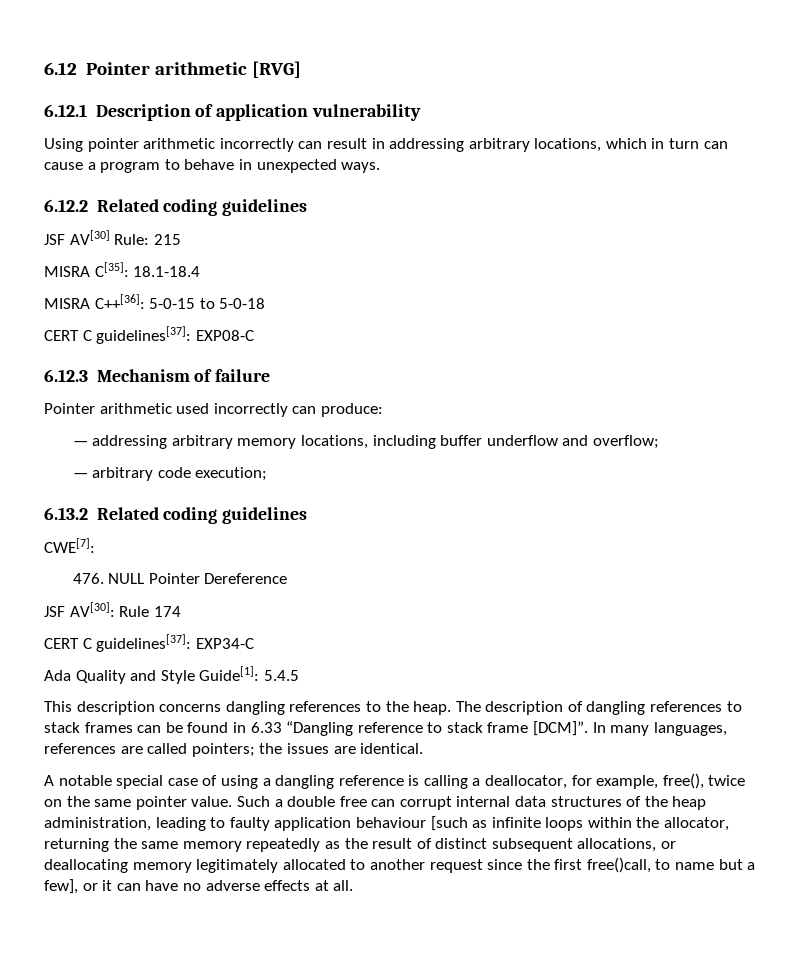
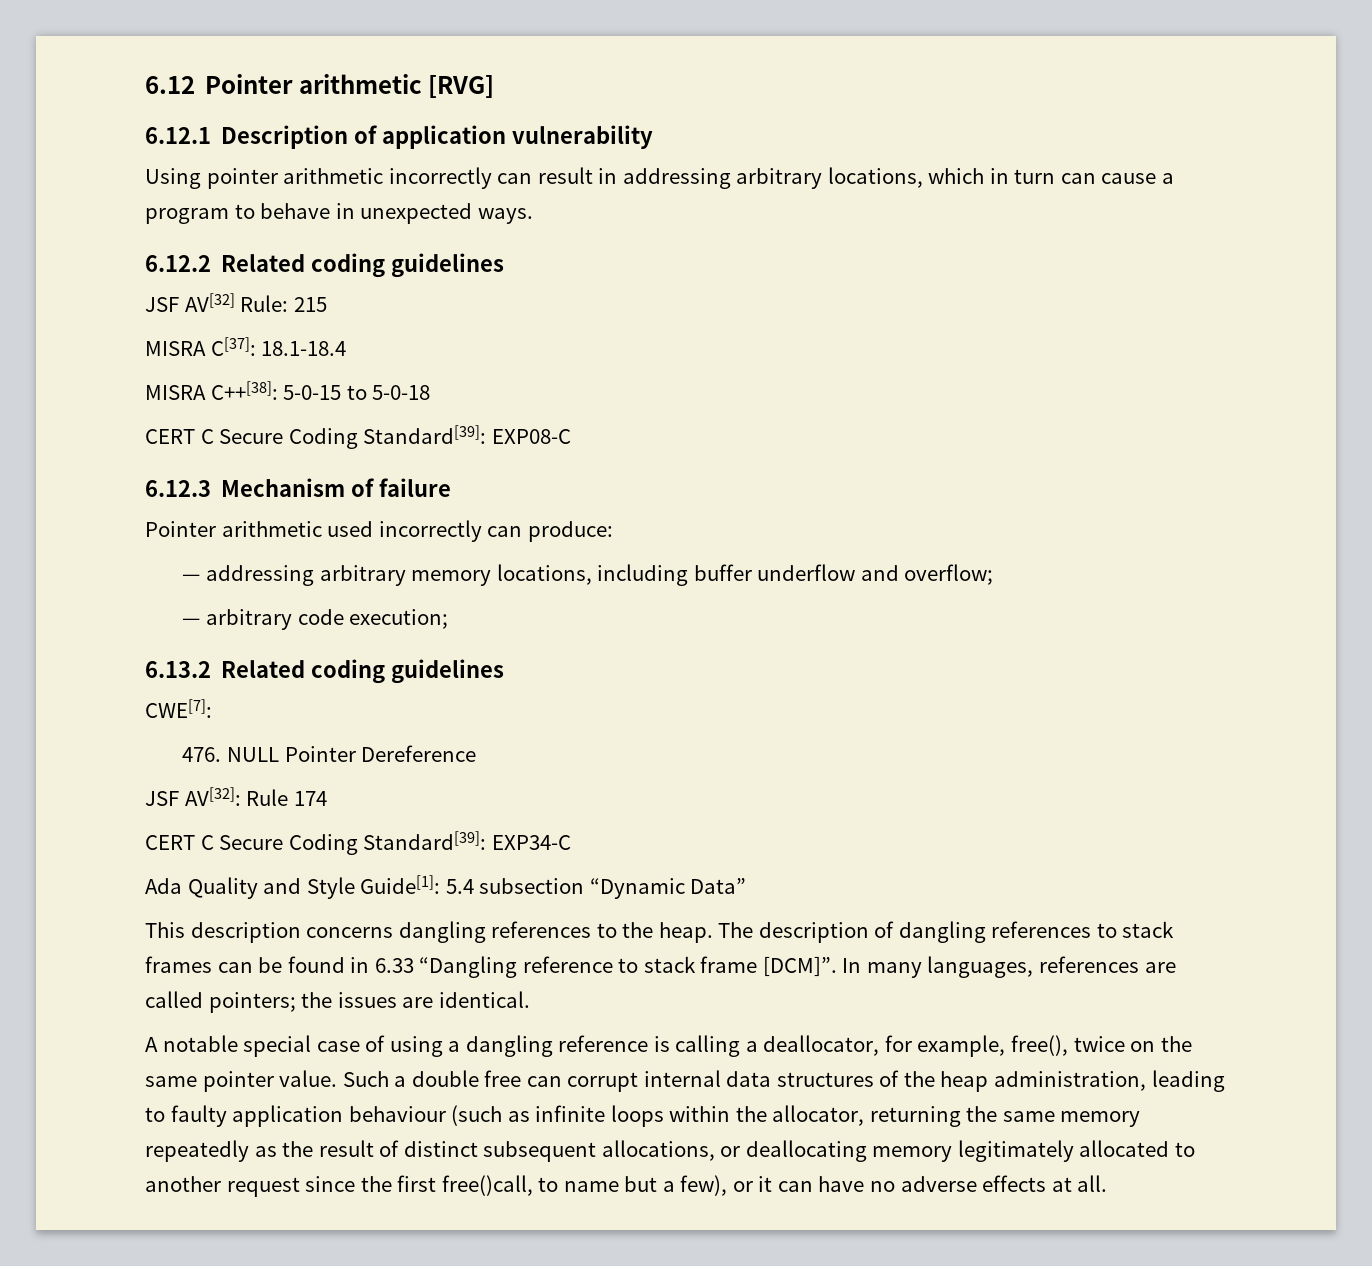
- JSF AV[30] Rule: 215
+ JSF AV[32] Rule: 215
- MISRA C[35]: 18.1-18.4
+ MISRA C[37]: 18.1-18.4
- MISRA C++[36]: 5-0-15 to 5-0-18
+ MISRA C++[38]: 5-0-15 to 5-0-18
- CERT C guidelines[37]: EXP08-C
+ CERT C Secure Coding Standard[39]: EXP08-C
- JSF AV[30]: Rule 174
+ JSF AV[32]: Rule 174
- CERT C guidelines[37]: EXP34-C
+ CERT C Secure Coding Standard[39]: EXP34-C
- Ada Quality and Style Guide[1]: 5.4.5
+ Ada Quality and Style Guide[1]: 5.4 subsection “Dynamic Data”
- Such a double free can corrupt internal data structures of the heap administration, leading to faulty application behaviour [such as infinite loops within the allocator, returning the same memory repeatedly as the result of distinct subsequent allocations, or deallocating memory legitimately allocated to another request since the first free()call, to name but a few], or it can have no adverse effects at all.
+ Such a double free can corrupt internal data structures of the heap administration, leading to faulty application behaviour (such as infinite loops within the allocator, returning the same memory repeatedly as the result of distinct subsequent allocations, or deallocating memory legitimately allocated to another request since the first free()call, to name but a few), or it can have no adverse effects at all.

